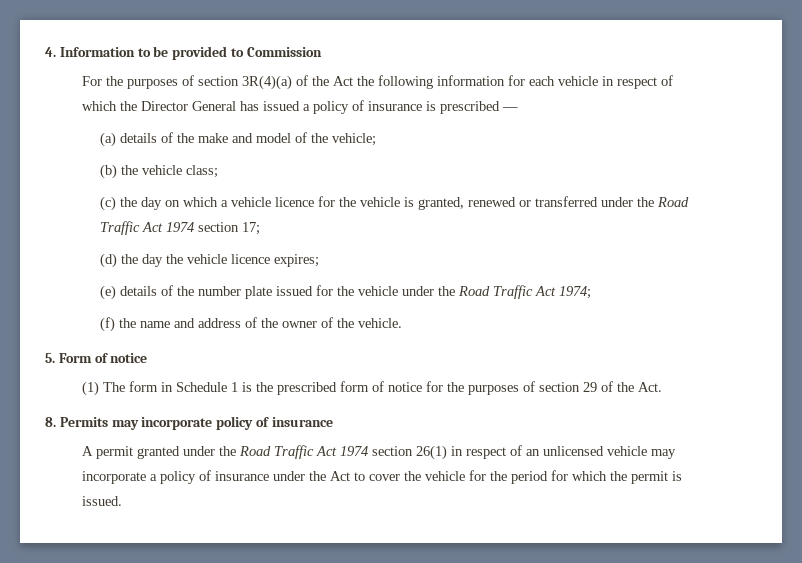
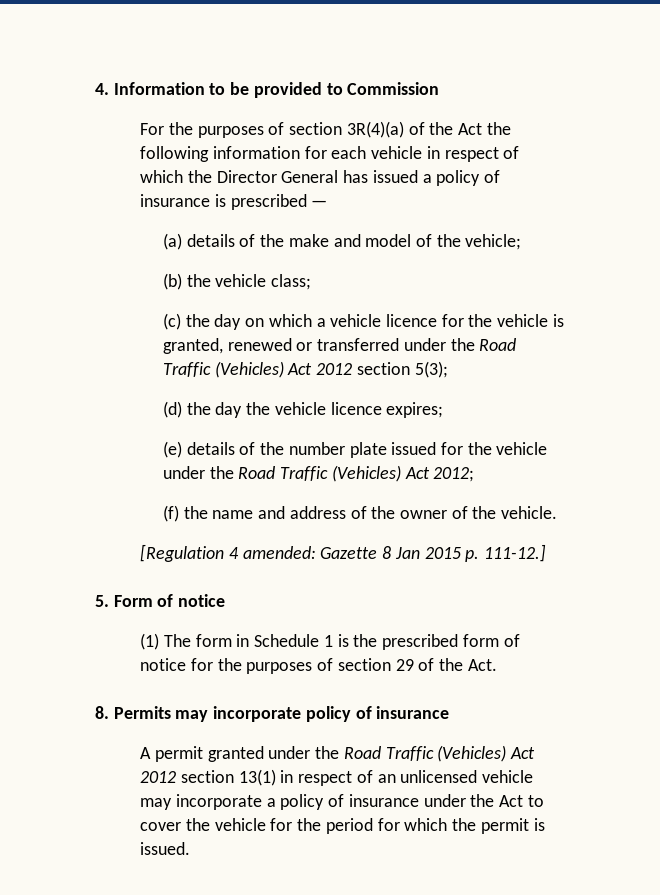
- (c) the day on which a vehicle licence for the vehicle is granted, renewed or transferred under the Road Traffic Act 1974 section 17;
+ (c) the day on which a vehicle licence for the vehicle is granted, renewed or transferred under the Road Traffic (Vehicles) Act 2012 section 5(3);
- (e) details of the number plate issued for the vehicle under the Road Traffic Act 1974;
+ (e) details of the number plate issued for the vehicle under the Road Traffic (Vehicles) Act 2012;
+ [Regulation 4 amended: Gazette 8 Jan 2015 p. 111-12.]
- A permit granted under the Road Traffic Act 1974 section 26(1) in respect of an unlicensed vehicle may incorporate a policy of insurance under the Act to cover the vehicle for the period for which the permit is issued.
+ A permit granted under the Road Traffic (Vehicles) Act 2012 section 13(1) in respect of an unlicensed vehicle may incorporate a policy of insurance under the Act to cover the vehicle for the period for which the permit is issued.

